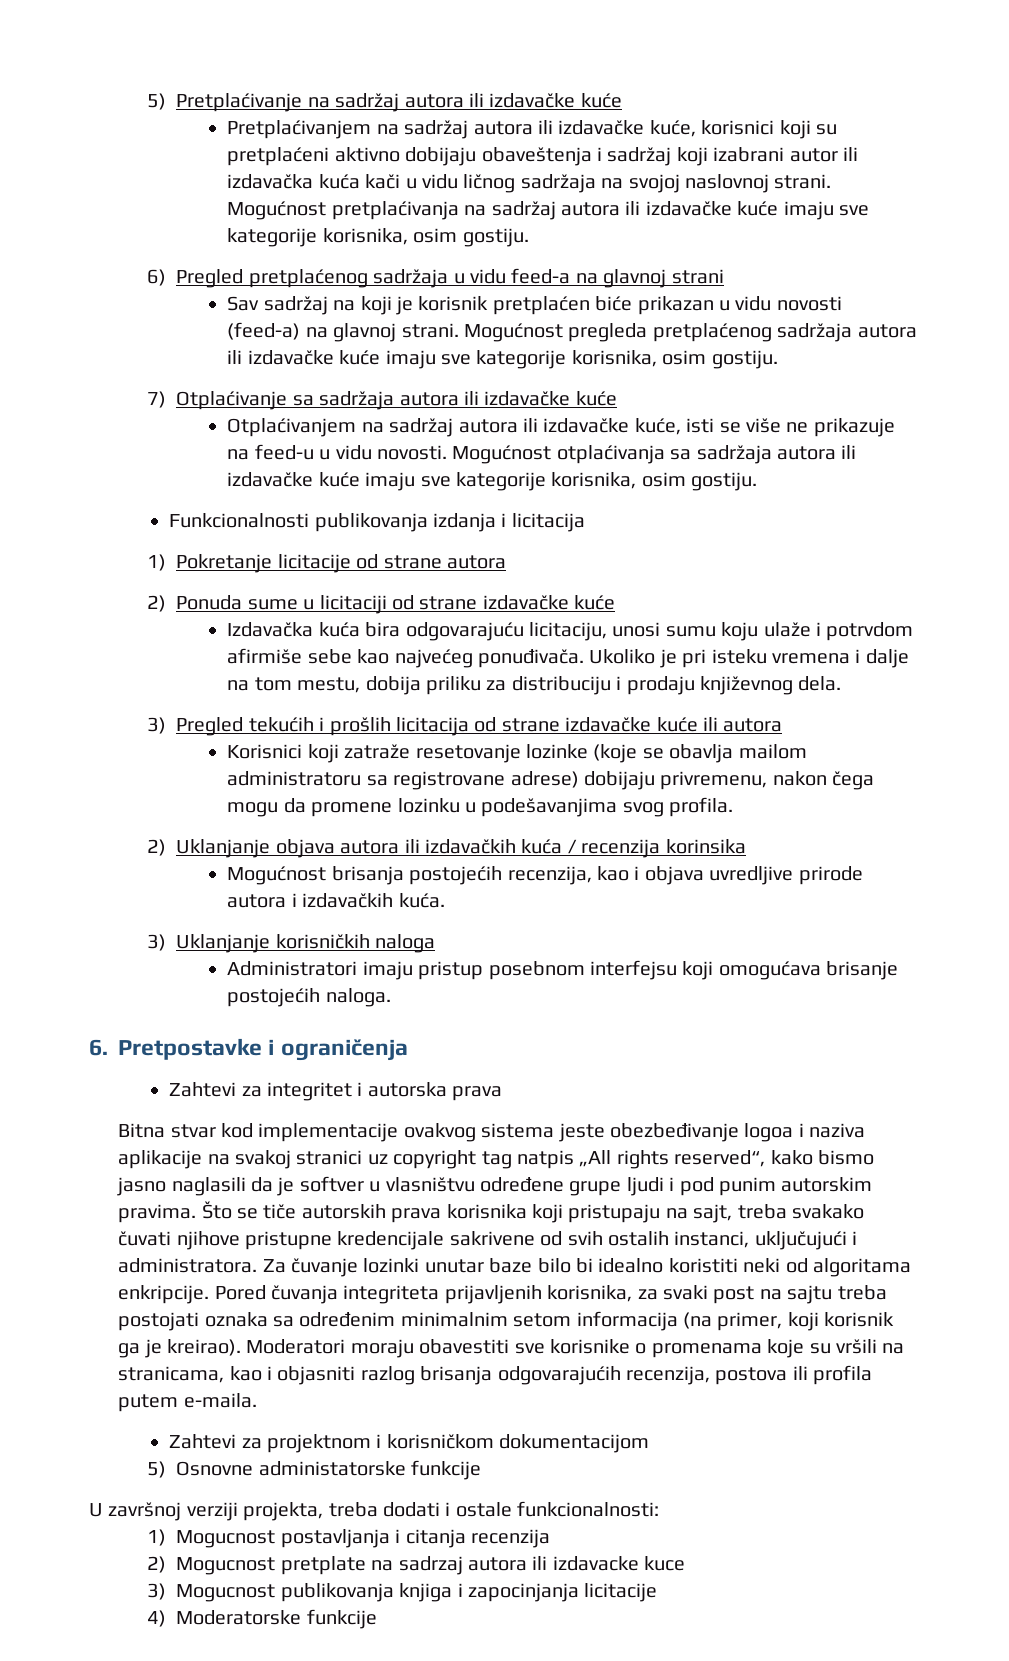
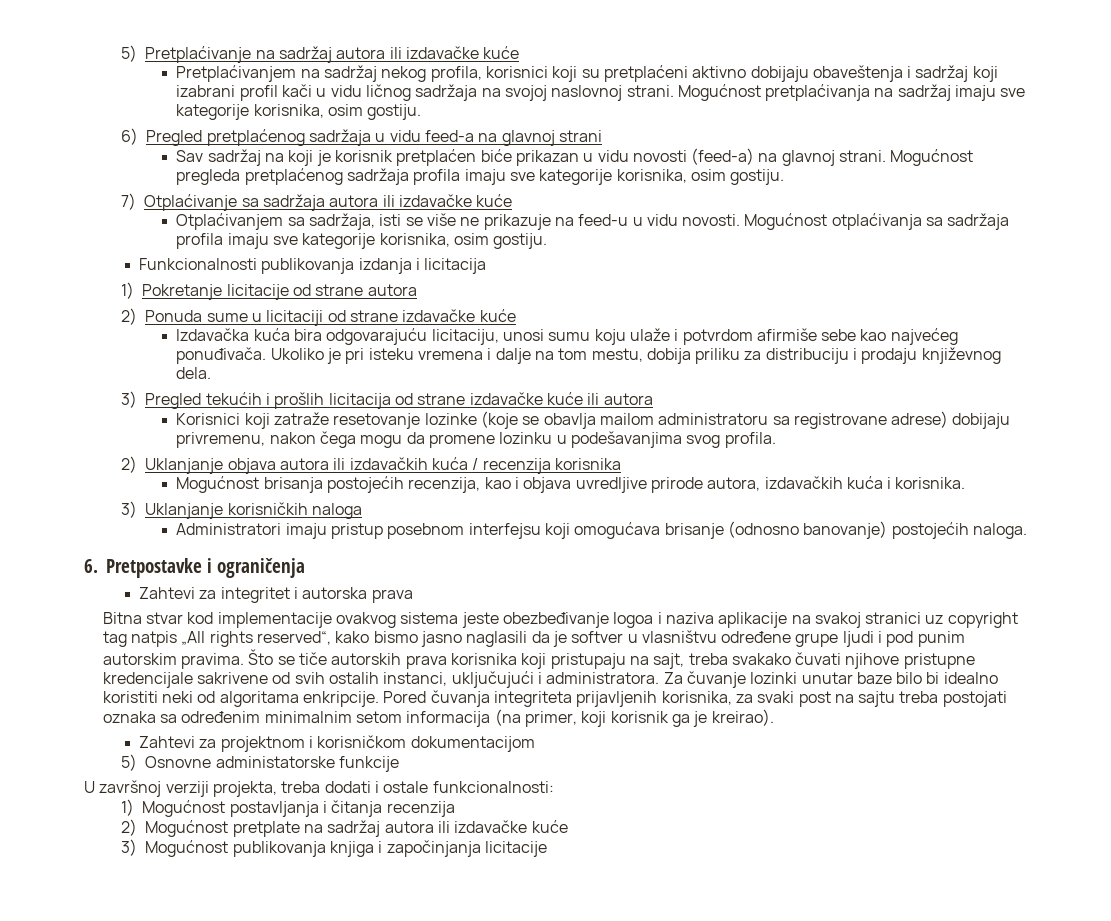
- Pretplaćivanjem na sadržaj autora ili izdavačke kuće, korisnici koji su pretplaćeni aktivno dobijaju obaveštenja i sadržaj koji izabrani autor ili izdavačka kuća kači u vidu ličnog sadržaja na svojoj naslovnoj strani.
+ Pretplaćivanjem na sadržaj nekog profila, korisnici koji su pretplaćeni aktivno dobijaju obaveštenja i sadržaj koji izabrani profil kači u vidu ličnog sadržaja na svojoj naslovnoj strani.
- Mogućnost pretplaćivanja na sadržaj autora ili izdavačke kuće imaju sve kategorije korisnika, osim gostiju.
+ Mogućnost pretplaćivanja na sadržaj imaju sve kategorije korisnika, osim gostiju.
- Mogućnost pregleda pretplaćenog sadržaja autora ili izdavačke kuće imaju sve kategorije korisnika, osim gostiju.
+ Mogućnost pregleda pretplaćenog sadržaja profila imaju sve kategorije korisnika, osim gostiju.
- Otplaćivanjem na sadržaj autora ili izdavačke kuće, isti se više ne prikazuje na feed-u u vidu novosti.
+ Otplaćivanjem sa sadržaja, isti se više ne prikazuje na feed-u u vidu novosti.
- Mogućnost otplaćivanja sa sadržaja autora ili izdavačke kuće imaju sve kategorije korisnika, osim gostiju.
+ Mogućnost otplaćivanja sa sadržaja profila imaju sve kategorije korisnika, osim gostiju.
- Izdavačka kuća bira odgovarajuću licitaciju, unosi sumu koju ulaže i potrvdom afirmiše sebe kao najvećeg ponuđivača.
+ Izdavačka kuća bira odgovarajuću licitaciju, unosi sumu koju ulaže i potvrdom afirmiše sebe kao najvećeg ponuđivača.
- 2) Uklanjanje objava autora ili izdavačkih kuća / recenzija korinsika
+ 2) Uklanjanje objava autora ili izdavačkih kuća / recenzija korisnika
- Mogućnost brisanja postojećih recenzija, kao i objava uvredljive prirode autora i izdavačkih kuća.
+ Mogućnost brisanja postojećih recenzija, kao i objava uvredljive prirode autora, izdavačkih kuća i korisnika.
- Administratori imaju pristup posebnom interfejsu koji omogućava brisanje postojećih naloga.
+ Administratori imaju pristup posebnom interfejsu koji omogućava brisanje (odnosno banovanje) postojećih naloga.
- Moderatori moraju obavestiti sve korisnike o promenama koje su vršili na stranicama, kao i objasniti razlog brisanja odgovarajućih recenzija, postova ili profila putem e-maila.
- 1) Mogucnost postavljanja i citanja recenzija
+ 1) Mogućnost postavljanja i čitanja recenzija
- 2) Mogucnost pretplate na sadrzaj autora ili izdavacke kuce
- 3) Mogucnost publikovanja knjiga i zapocinjanja licitacije
- 4) Moderatorske funkcije
+ 2) Mogućnost pretplate na sadržaj autora ili izdavačke kuće
+ 3) Mogućnost publikovanja knjiga i započinjanja licitacije

